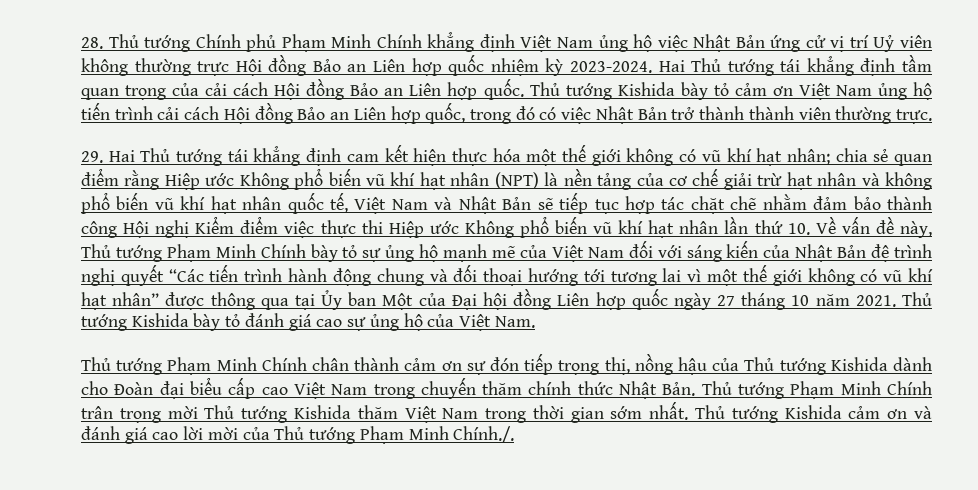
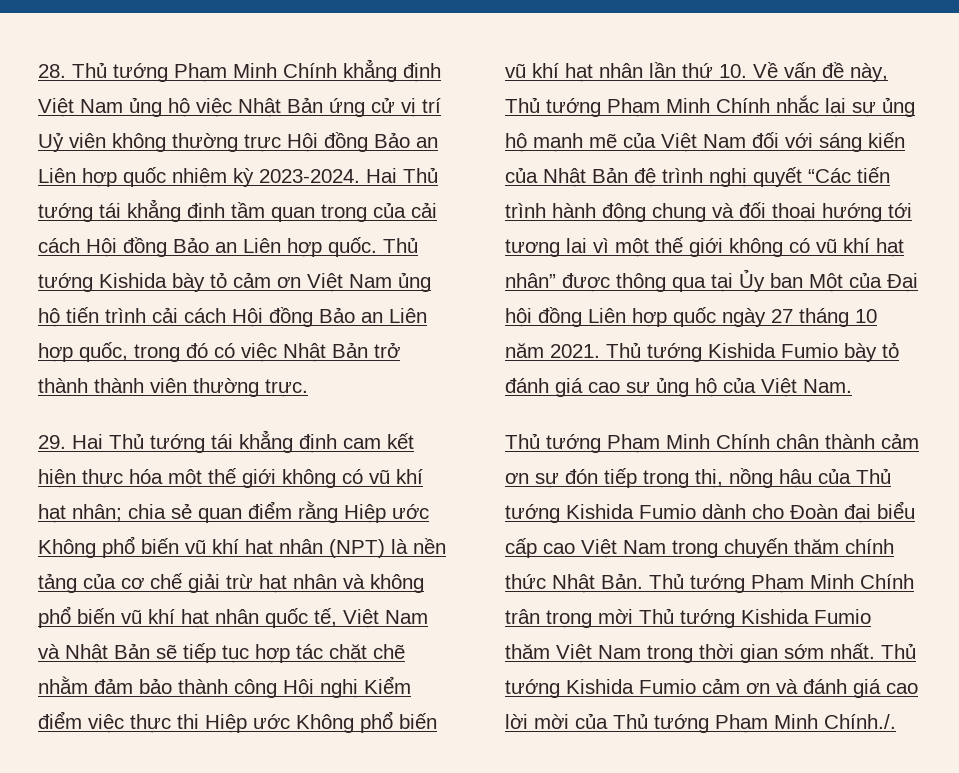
- 28. Thủ tướng Chính phủ Phạm Minh Chính khẳng định Việt Nam ủng hộ việc Nhật Bản ứng cử vị trí Uỷ viên không thường trực Hội đồng Bảo an Liên hợp quốc nhiệm kỳ 2023-2024.
+ 28. Thủ tướng Phạm Minh Chính khẳng định Việt Nam ủng hộ việc Nhật Bản ứng cử vị trí Uỷ viên không thường trực Hội đồng Bảo an Liên hợp quốc nhiệm kỳ 2023-2024.
- chia sẻ quan điểm rằng Hiệp ước Không phổ biến vũ khí hạt nhân (NPT) là nền tảng của cơ chế giải trừ hạt nhân và không phổ biến vũ khí hạt nhân quốc tế, Việt Nam và Nhật Bản sẽ tiếp tục hợp tác chặt chẽ nhằm đảm bảo thành công Hội nghị Kiểm điểm việc thực thi Hiệp ước Không phổ biến vũ khí hạt nhân lần thứ 10. Về vấn đề này, Thủ tướng Phạm Minh Chính bày tỏ sự ủng hộ mạnh mẽ của Việt Nam đối với sáng kiến của Nhật Bản đệ trình nghị quyết “Các tiến trình hành động chung và đối thoại hướng tới tương lai vì một thế giới không có vũ khí hạt nhân” được thông qua tại Ủy ban Một của Đại hội đồng Liên hợp quốc ngày 27 tháng 10 năm 2021.
+ chia sẻ quan điểm rằng Hiệp ước Không phổ biến vũ khí hạt nhân (NPT) là nền tảng của cơ chế giải trừ hạt nhân và không phổ biến vũ khí hạt nhân quốc tế, Việt Nam và Nhật Bản sẽ tiếp tục hợp tác chặt chẽ nhằm đảm bảo thành công Hội nghị Kiểm điểm việc thực thi Hiệp ước Không phổ biến vũ khí hạt nhân lần thứ 10. Về vấn đề này, Thủ tướng Phạm Minh Chính nhắc lại sự ủng hộ mạnh mẽ của Việt Nam đối với sáng kiến của Nhật Bản đệ trình nghị quyết “Các tiến trình hành động chung và đối thoại hướng tới tương lai vì một thế giới không có vũ khí hạt nhân” được thông qua tại Ủy ban Một của Đại hội đồng Liên hợp quốc ngày 27 tháng 10 năm 2021.
- Thủ tướng Kishida bày tỏ đánh giá cao sự ủng hộ của Việt Nam.
+ Thủ tướng Kishida Fumio bày tỏ đánh giá cao sự ủng hộ của Việt Nam.
- Thủ tướng Phạm Minh Chính chân thành cảm ơn sự đón tiếp trọng thị, nồng hậu của Thủ tướng Kishida dành cho Đoàn đại biểu cấp cao Việt Nam trong chuyến thăm chính thức Nhật Bản. Thủ tướng Phạm Minh Chính trân trọng mời Thủ tướng Kishida thăm Việt Nam trong thời gian sớm nhất.
+ Thủ tướng Phạm Minh Chính chân thành cảm ơn sự đón tiếp trọng thị, nồng hậu của Thủ tướng Kishida Fumio dành cho Đoàn đại biểu cấp cao Việt Nam trong chuyến thăm chính thức Nhật Bản. Thủ tướng Phạm Minh Chính trân trọng mời Thủ tướng Kishida Fumio thăm Việt Nam trong thời gian sớm nhất.
- Thủ tướng Kishida cảm ơn và đánh giá cao lời mời của Thủ tướng Phạm Minh Chính./.
+ Thủ tướng Kishida Fumio cảm ơn và đánh giá cao lời mời của Thủ tướng Phạm Minh Chính./.

